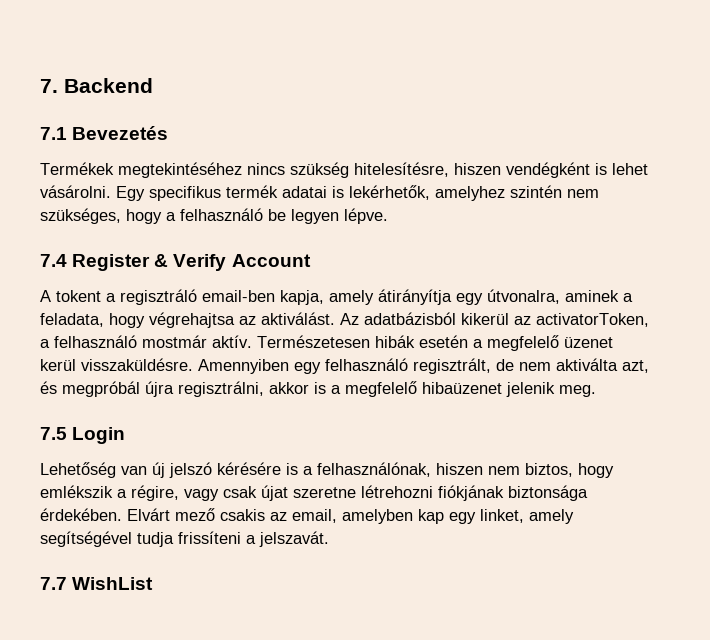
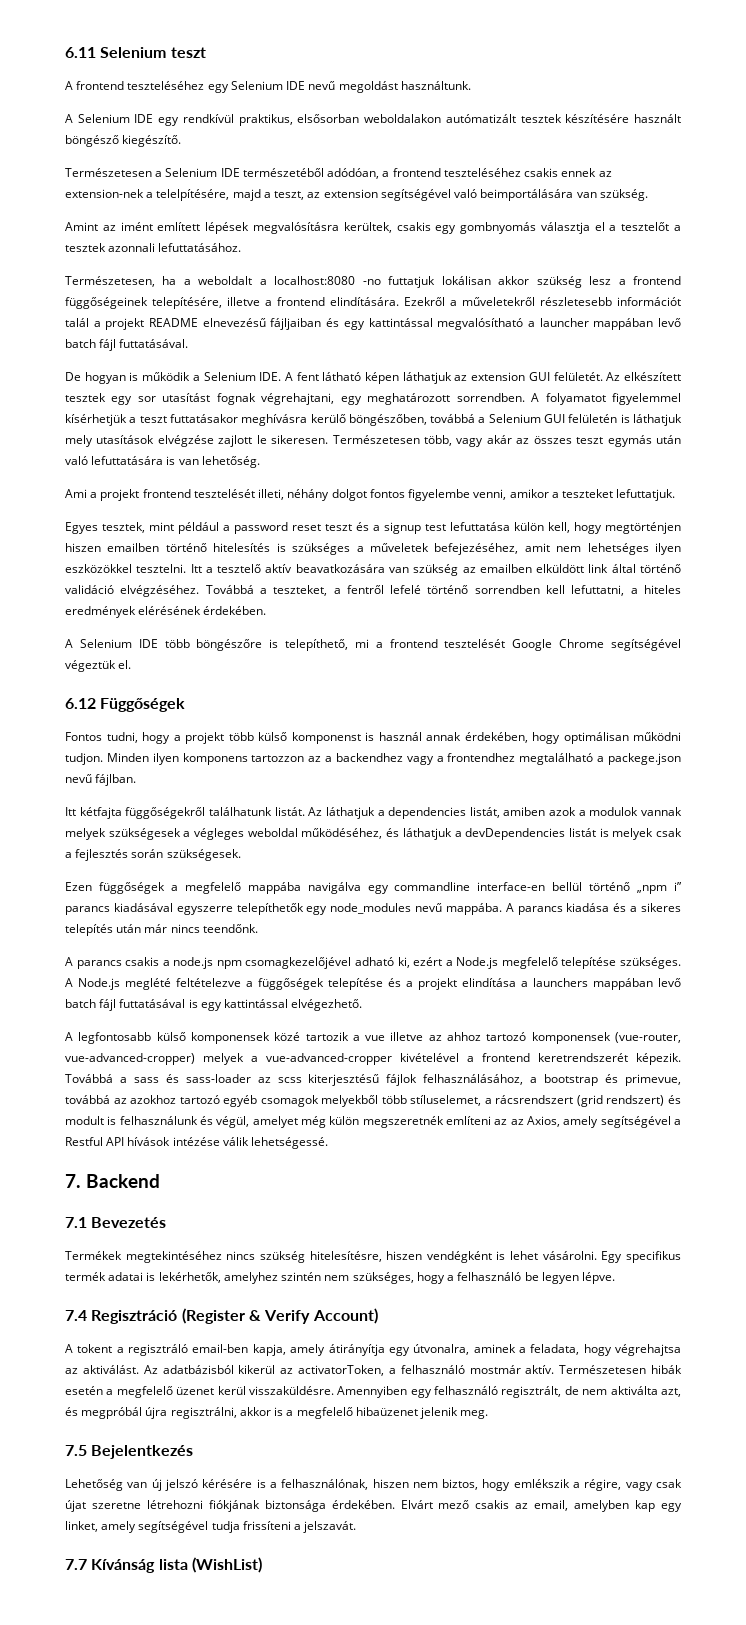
+ 6.11 Selenium teszt
+ A frontend teszteléséhez egy Selenium IDE nevű megoldást használtunk.
+ A Selenium IDE egy rendkívül praktikus, elsősorban weboldalakon autómatizált tesztek készítésére használt böngésző kiegészítő.
+ Természetesen a Selenium IDE természetéből adódóan, a frontend teszteléséhez csakis ennek az extension-nek a telelpítésére, majd a teszt, az extension segítségével való beimportálására van szükség.
+ Amint az imént említett lépések megvalósításra kerültek, csakis egy gombnyomás választja el a tesztelőt a tesztek azonnali lefuttatásához.
+ Természetesen, ha a weboldalt a localhost:8080 -no futtatjuk lokálisan akkor szükség lesz a frontend függőségeinek telepítésére, illetve a frontend elindítására. Ezekről a műveletekről részletesebb információt talál a projekt README elnevezésű fájljaiban és egy kattintással megvalósítható a launcher mappában levő batch fájl futtatásával.
+ De hogyan is működik a Selenium IDE. A fent látható képen láthatjuk az extension GUI felületét. Az elkészített tesztek egy sor utasítást fognak végrehajtani, egy meghatározott sorrendben. A folyamatot figyelemmel kísérhetjük a teszt futtatásakor meghívásra kerülő böngészőben, továbbá a Selenium GUI felületén is láthatjuk mely utasítások elvégzése zajlott le sikeresen. Természetesen több, vagy akár az összes teszt egymás után való lefuttatására is van lehetőség.
+ Ami a projekt frontend tesztelését illeti, néhány dolgot fontos figyelembe venni, amikor a teszteket lefuttatjuk.
+ Egyes tesztek, mint például a password reset teszt és a signup test lefuttatása külön kell, hogy megtörténjen hiszen emailben történő hitelesítés is szükséges a műveletek befejezéséhez, amit nem lehetséges ilyen eszközökkel tesztelni. Itt a tesztelő aktív beavatkozására van szükség az emailben elküldött link által történő validáció elvégzéséhez. Továbbá a teszteket, a fentről lefelé történő sorrendben kell lefuttatni, a hiteles eredmények elérésének érdekében.
+ A Selenium IDE több böngészőre is telepíthető, mi a frontend tesztelését Google Chrome segítségével végeztük el.
+ 6.12 Függőségek
+ Fontos tudni, hogy a projekt több külső komponenst is használ annak érdekében, hogy optimálisan működni tudjon. Minden ilyen komponens tartozzon az a backendhez vagy a frontendhez megtalálható a packege.json nevű fájlban.
+ Itt kétfajta függőségekről találhatunk listát. Az láthatjuk a dependencies listát, amiben azok a modulok vannak melyek szükségesek a végleges weboldal működéséhez, és láthatjuk a devDependencies listát is melyek csak a fejlesztés során szükségesek.
+ Ezen függőségek a megfelelő mappába navigálva egy commandline interface-en bellül történő „npm i” parancs kiadásával egyszerre telepíthetők egy node_modules nevű mappába. A parancs kiadása és a sikeres telepítés után már nincs teendőnk.
+ A parancs csakis a node.js npm csomagkezelőjével adható ki, ezért a Node.js megfelelő telepítése szükséges. A Node.js meglété feltételezve a függőségek telepítése és a projekt elindítása a launchers mappában levő batch fájl futtatásával is egy kattintással elvégezhető.
+ A legfontosabb külső komponensek közé tartozik a vue illetve az ahhoz tartozó komponensek (vue-router, vue-advanced-cropper) melyek a vue-advanced-cropper kivételével a frontend keretrendszerét képezik. Továbbá a sass és sass-loader az scss kiterjesztésű fájlok felhasználásához, a bootstrap és primevue, továbbá az azokhoz tartozó egyéb csomagok melyekből több stíluselemet, a rácsrendszert (grid rendszert) és modult is felhasználunk és végül, amelyet még külön megszeretnék említeni az az Axios, amely segítségével a Restful API hívások intézése válik lehetségessé.
- 7.4 Register & Verify Account
+ 7.4 Regisztráció (Register & Verify Account)
- 7.5 Login
+ 7.5 Bejelentkezés
- 7.7 WishList
+ 7.7 Kívánság lista (WishList)

